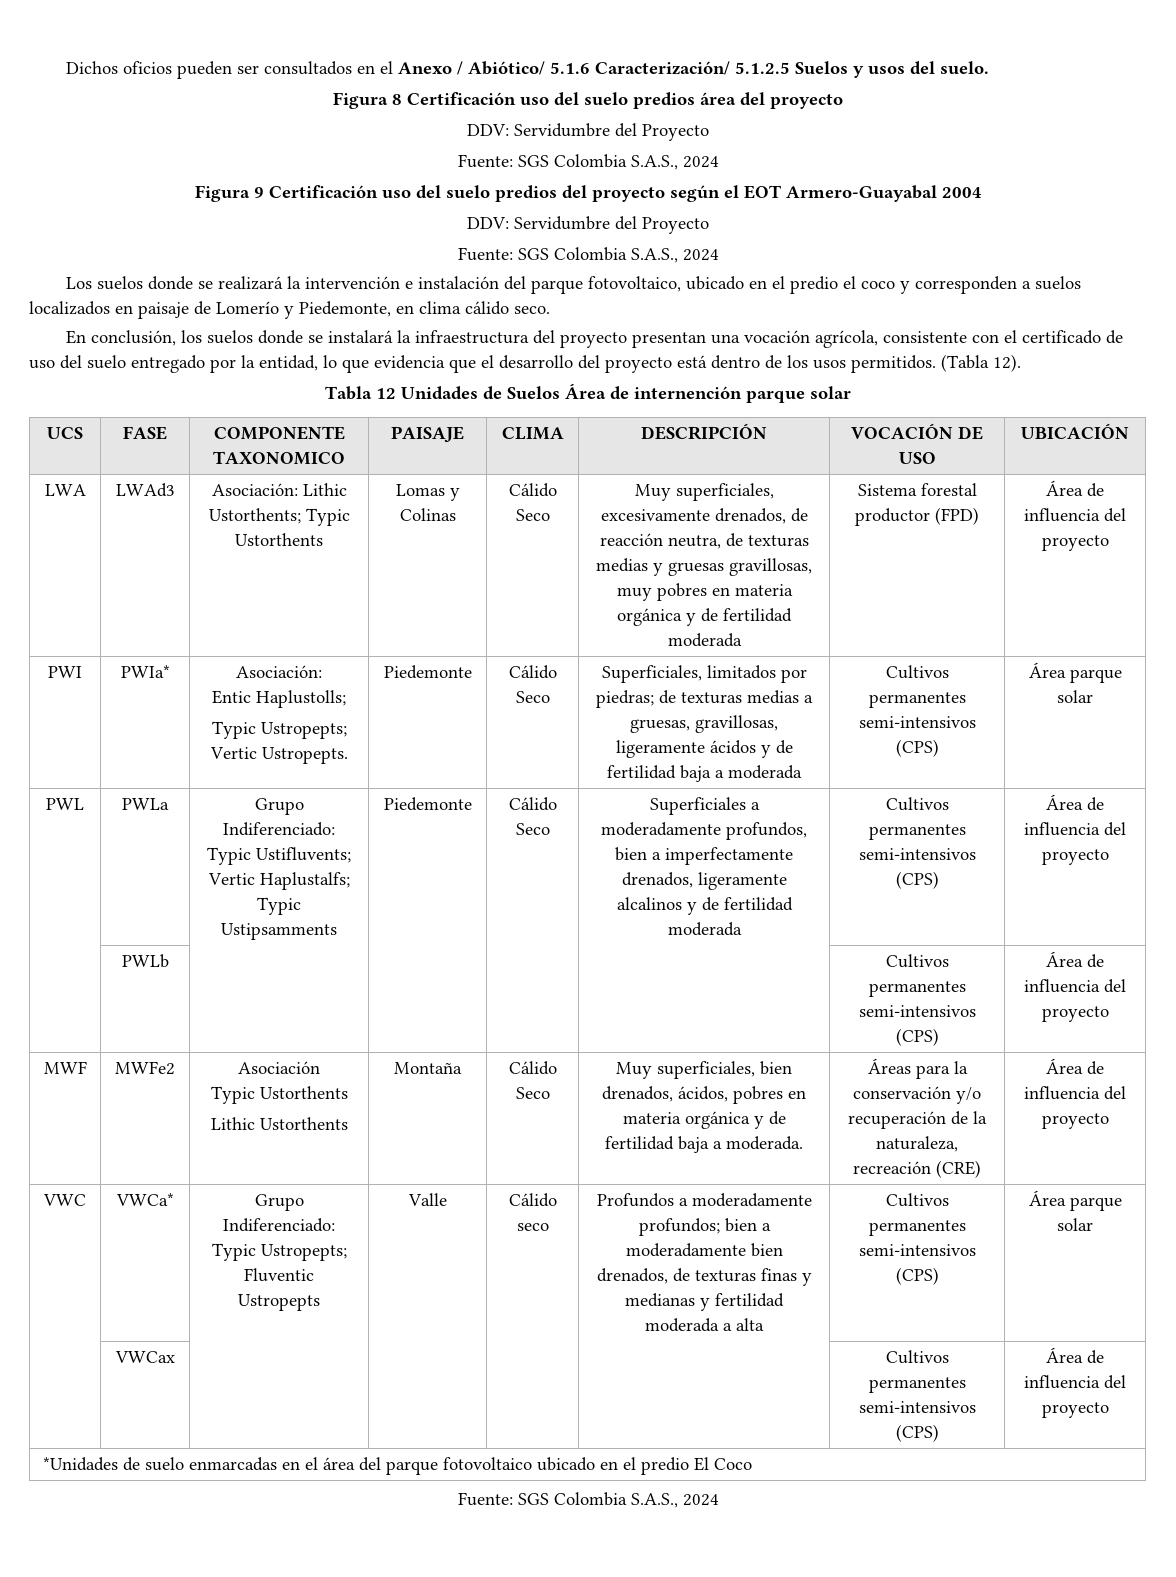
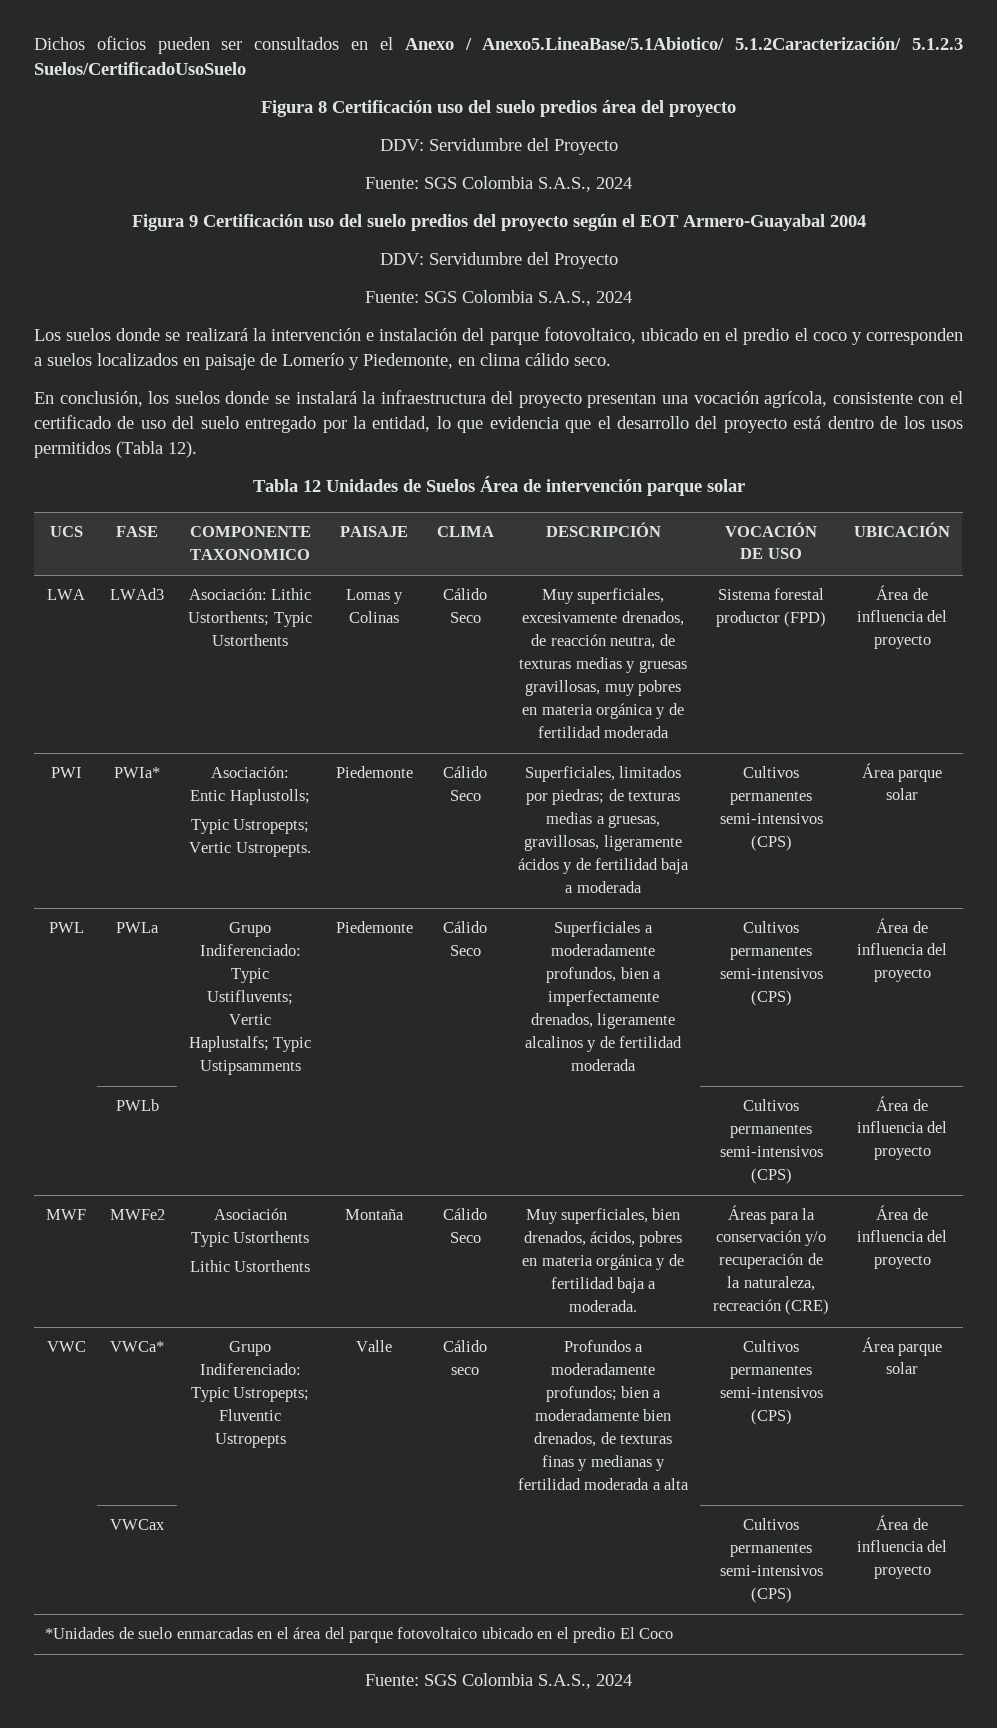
- Dichos oficios pueden ser consultados en el Anexo / Abiótico/ 5.1.6 Caracterización/ 5.1.2.5 Suelos y usos del suelo.
+ Dichos oficios pueden ser consultados en el Anexo / Anexo5.LineaBase/5.1Abiotico/ 5.1.2Caracterización/ 5.1.2.3 Suelos/CertificadoUsoSuelo
- En conclusión, los suelos donde se instalará la infraestructura del proyecto presentan una vocación agrícola, consistente con el certificado de uso del suelo entregado por la entidad, lo que evidencia que el desarrollo del proyecto está dentro de los usos permitidos. (Tabla 12).
+ En conclusión, los suelos donde se instalará la infraestructura del proyecto presentan una vocación agrícola, consistente con el certificado de uso del suelo entregado por la entidad, lo que evidencia que el desarrollo del proyecto está dentro de los usos permitidos (Tabla 12).
- Tabla 12 Unidades de Suelos Área de internención parque solar
+ Tabla 12 Unidades de Suelos Área de intervención parque solar

